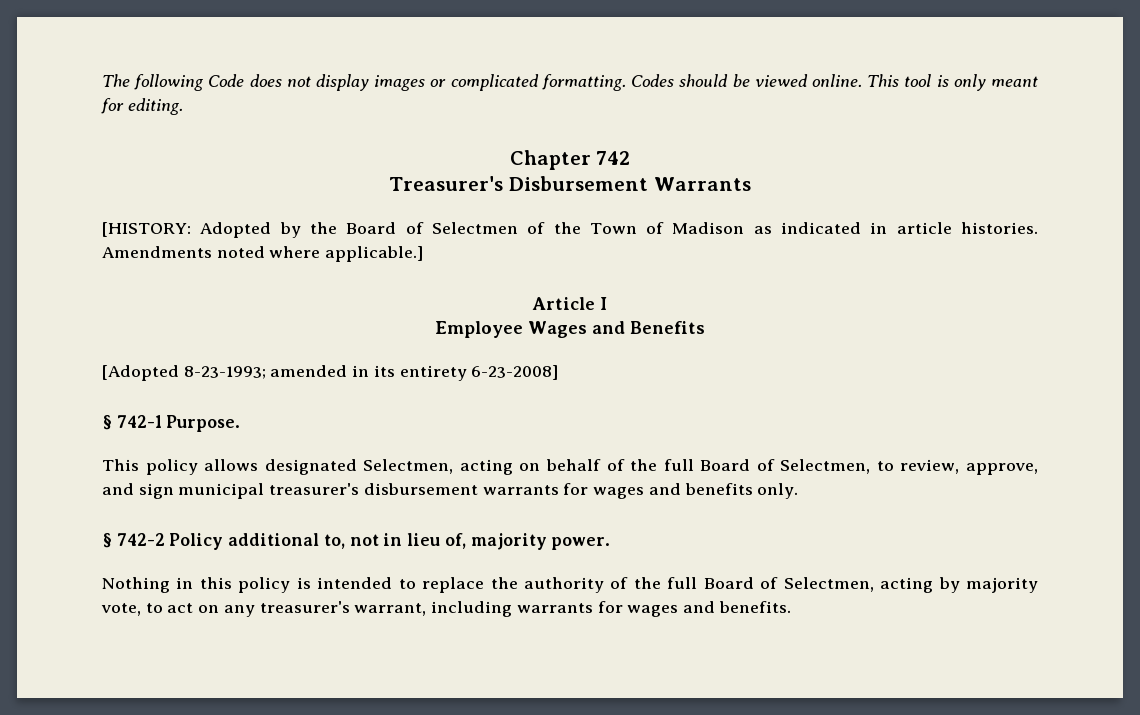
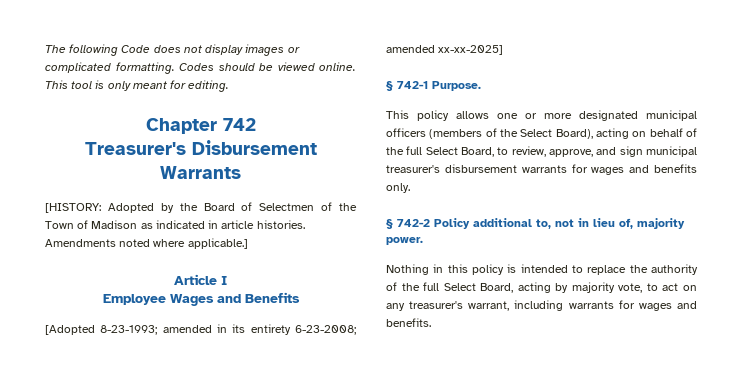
- [Adopted 8-23-1993; amended in its entirety 6-23-2008]
+ [Adopted 8-23-1993; amended in its entirety 6-23-2008; amended xx-xx-2025]
- This policy allows designated Selectmen, acting on behalf of the full Board of Selectmen, to review, approve, and sign municipal treasurer's disbursement warrants for wages and benefits only.
+ This policy allows one or more designated municipal officers (members of the Select Board), acting on behalf of the full Select Board, to review, approve, and sign municipal treasurer's disbursement warrants for wages and benefits only.
- Nothing in this policy is intended to replace the authority of the full Board of Selectmen, acting by majority vote, to act on any treasurer's warrant, including warrants for wages and benefits.
+ Nothing in this policy is intended to replace the authority of the full Select Board, acting by majority vote, to act on any treasurer's warrant, including warrants for wages and benefits.

